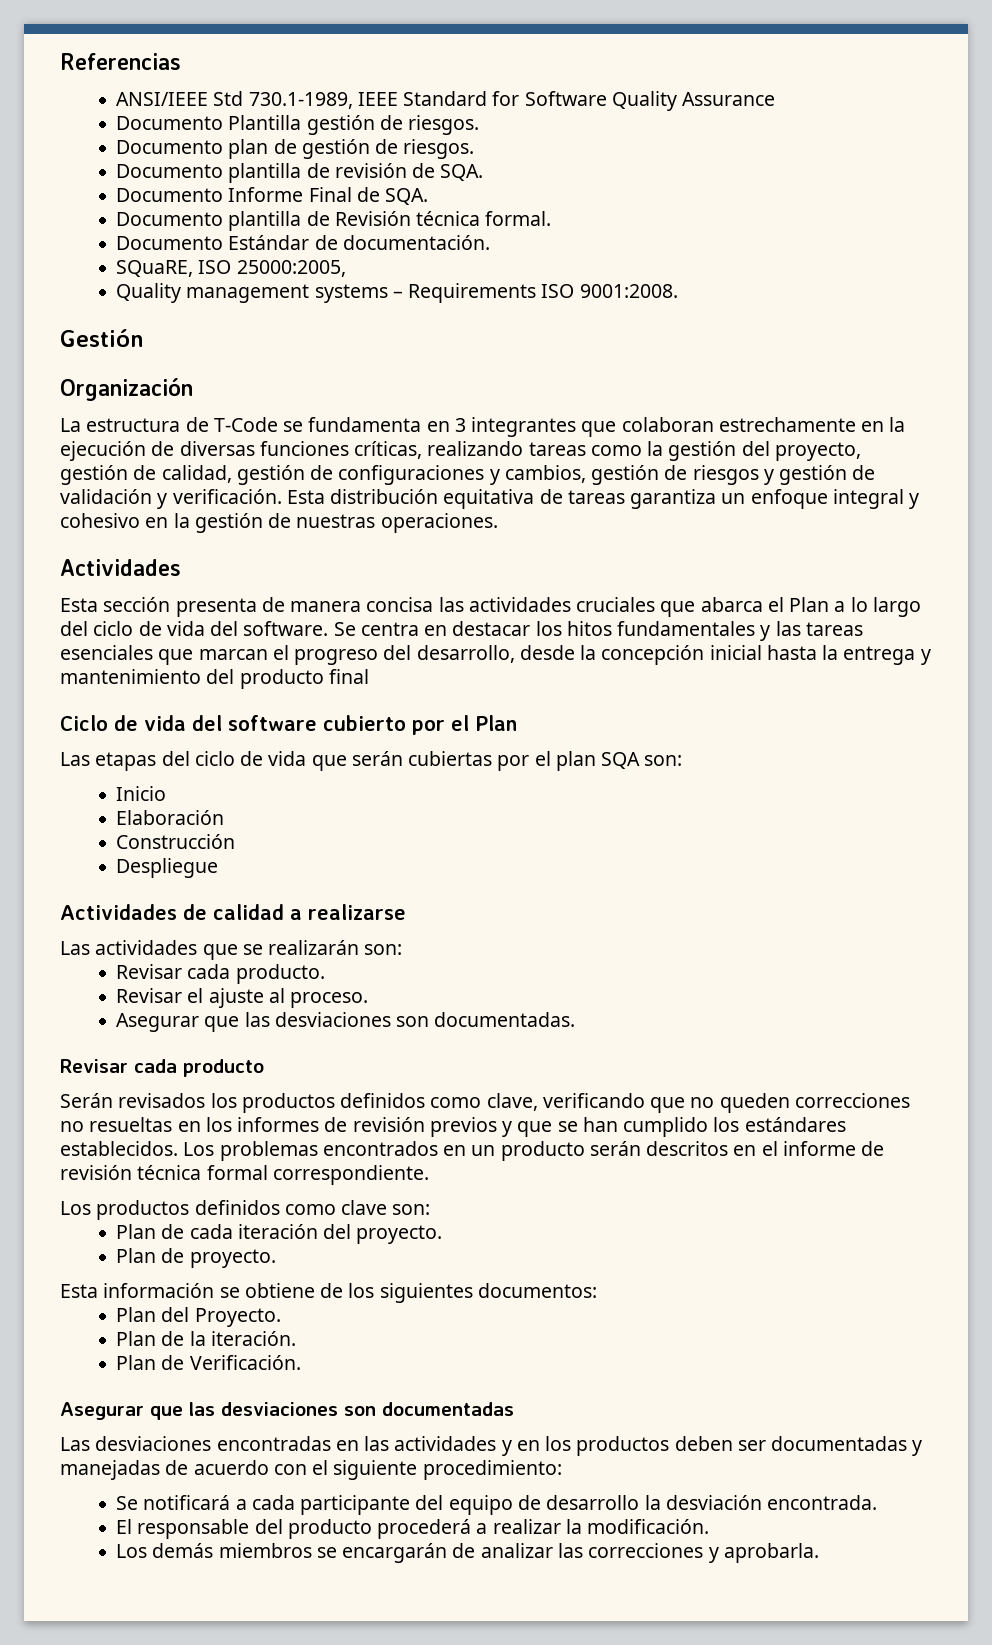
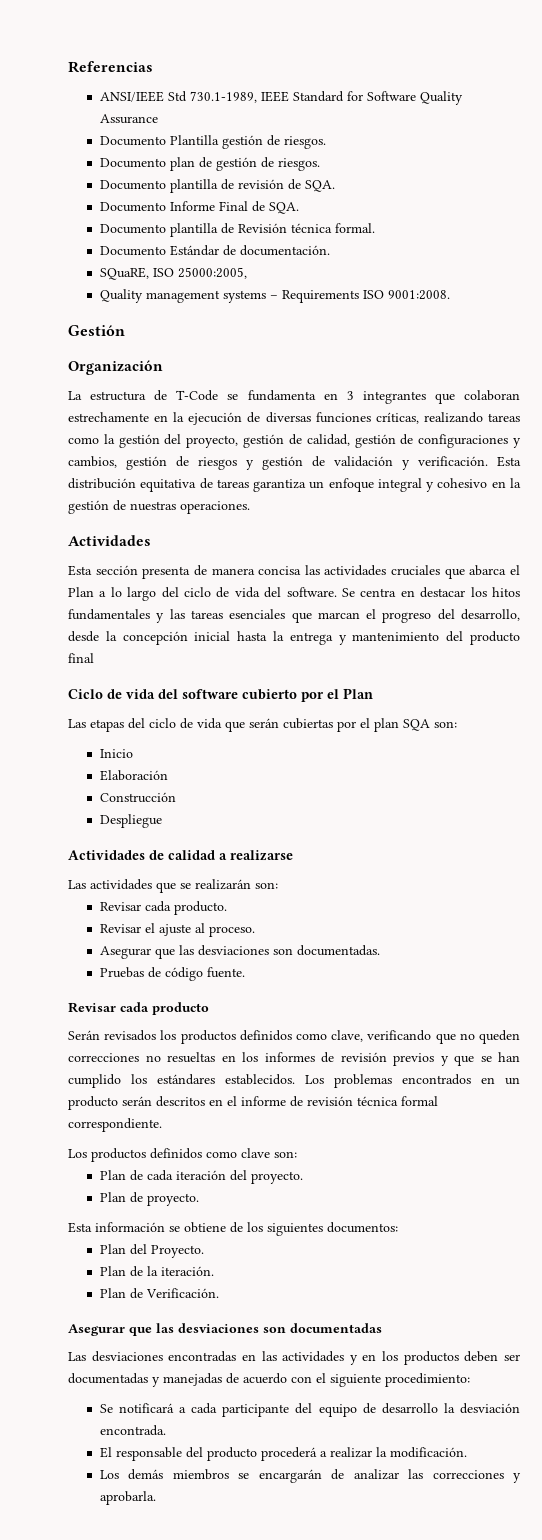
+ Pruebas de código fuente.

